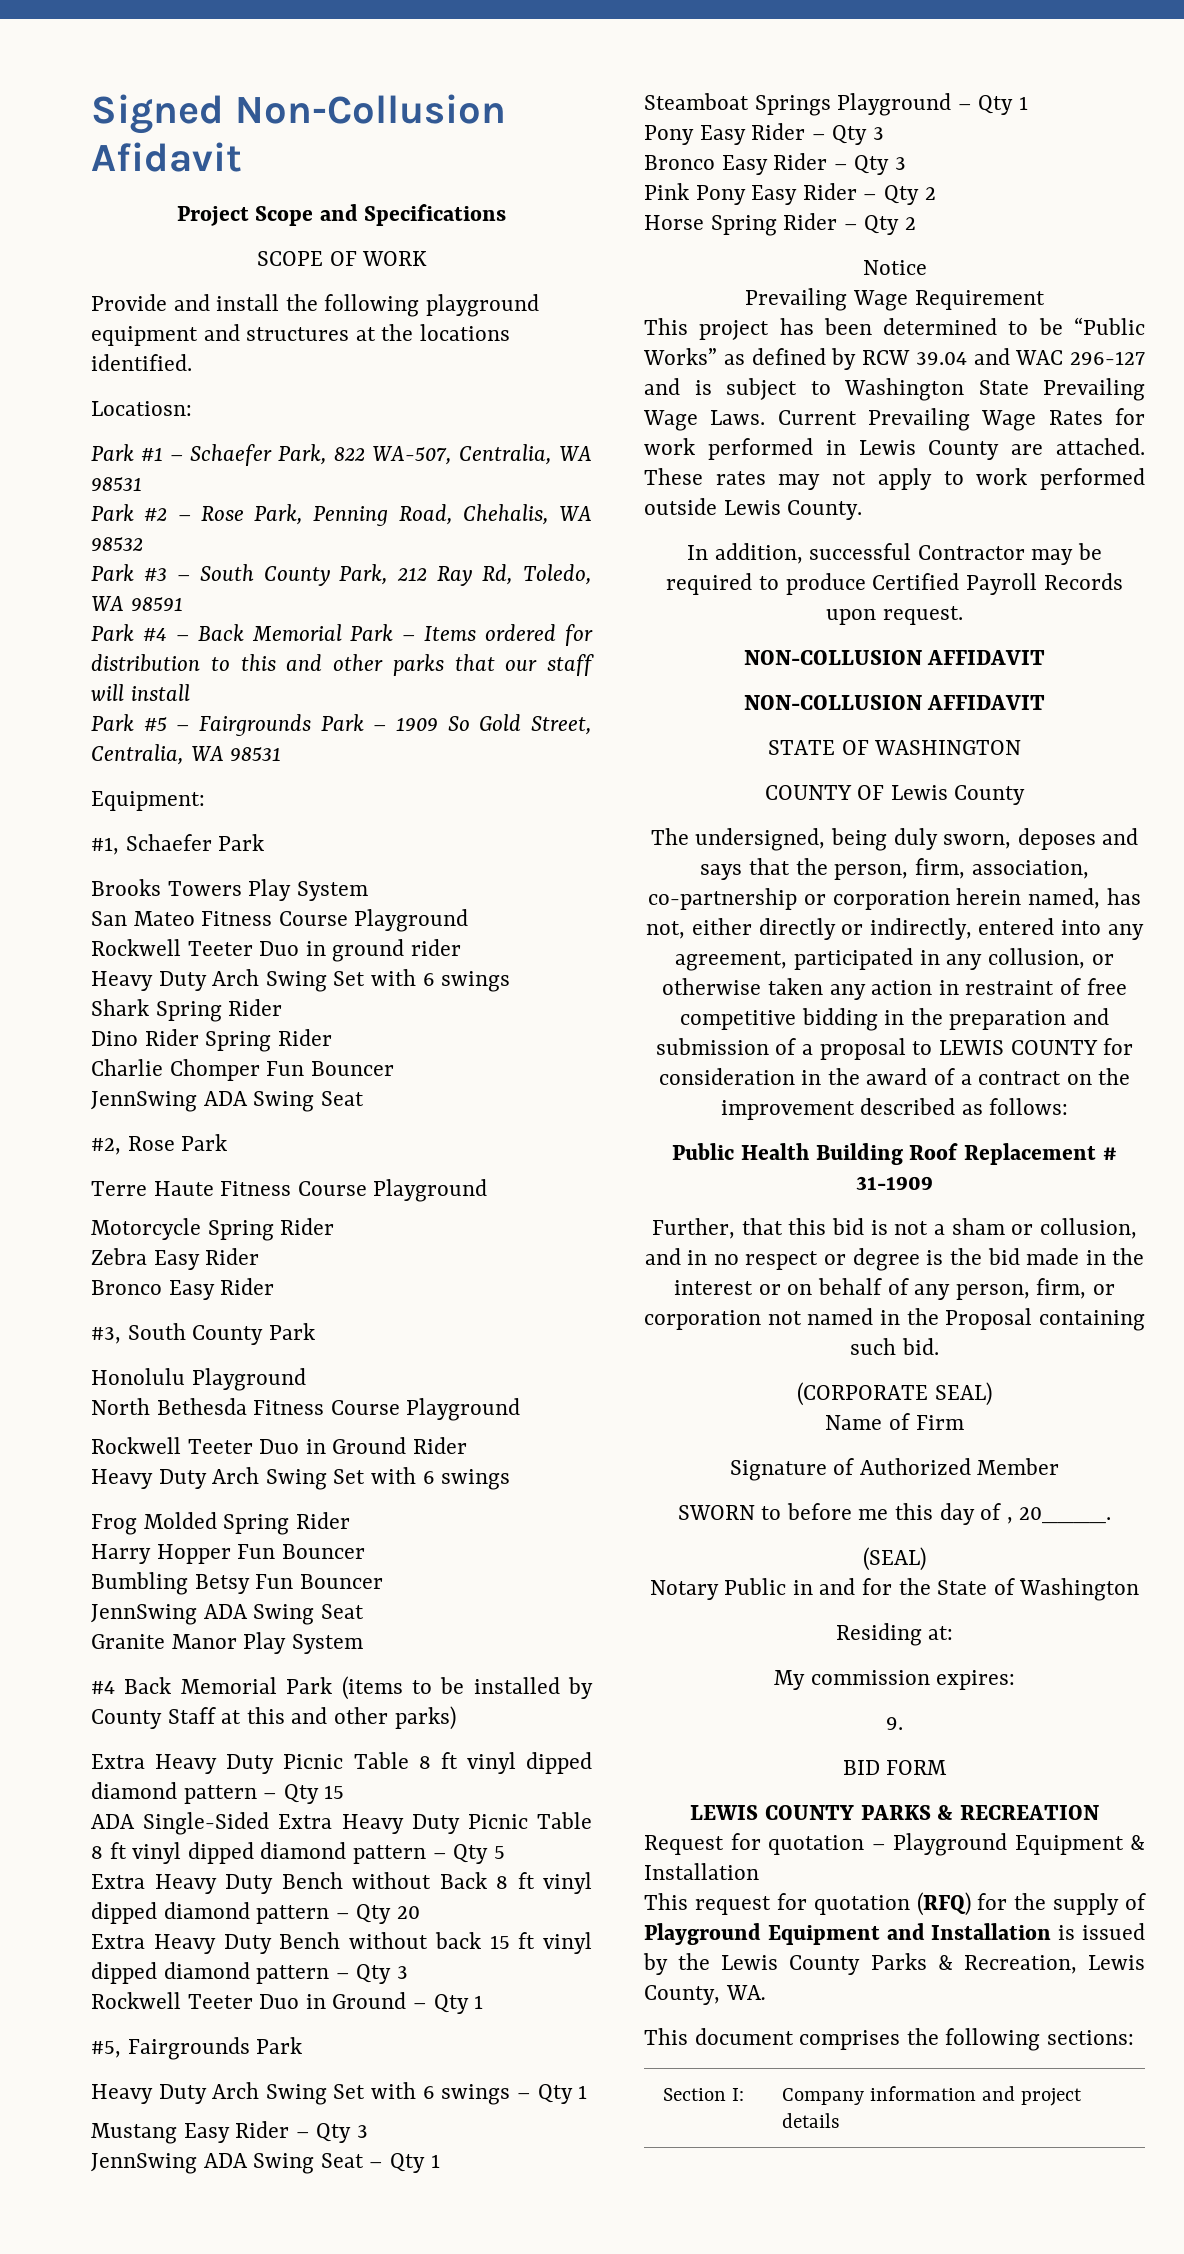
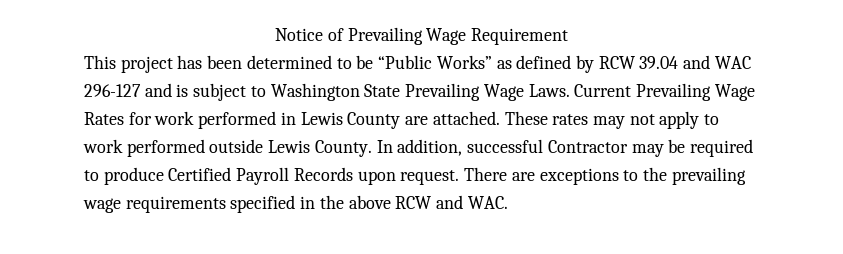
- Signed Non-Collusion Afidavit
- Project Scope and Specifications
- SCOPE OF WORK
- Provide and install the following playground equipment and structures at the locations identified.
- Locatiosn:
- Park #1 – Schaefer Park, 822 WA-507, Centralia, WA 98531
- Park #2 – Rose Park, Penning Road, Chehalis, WA 98532
- Park #3 – South County Park, 212 Ray Rd, Toledo, WA 98591
- Park #4 – Back Memorial Park – Items ordered for distribution to this and other parks that our staff will install
- Park #5 – Fairgrounds Park – 1909 So Gold Street, Centralia, WA 98531
- Equipment:
- #1, Schaefer Park
- Brooks Towers Play System
- San Mateo Fitness Course Playground
- Rockwell Teeter Duo in ground rider
- Heavy Duty Arch Swing Set with 6 swings
- Shark Spring Rider
- Dino Rider Spring Rider
- Charlie Chomper Fun Bouncer
- JennSwing ADA Swing Seat
- #2, Rose Park
- Terre Haute Fitness Course Playground
- Motorcycle Spring Rider
- Zebra Easy Rider
- Bronco Easy Rider
- #3, South County Park
- Honolulu Playground
- North Bethesda Fitness Course Playground
- Rockwell Teeter Duo in Ground Rider
- Heavy Duty Arch Swing Set with 6 swings
- Frog Molded Spring Rider
- Harry Hopper Fun Bouncer
- Bumbling Betsy Fun Bouncer
- JennSwing ADA Swing Seat
- Granite Manor Play System
- #4 Back Memorial Park (items to be installed by County Staff at this and other parks)
- Extra Heavy Duty Picnic Table 8 ft vinyl dipped diamond pattern – Qty 15
- ADA Single-Sided Extra Heavy Duty Picnic Table 8 ft vinyl dipped diamond pattern – Qty 5
- Extra Heavy Duty Bench without Back 8 ft vinyl dipped diamond pattern – Qty 20
- Extra Heavy Duty Bench without back 15 ft vinyl dipped diamond pattern – Qty 3
- Rockwell Teeter Duo in Ground – Qty 1
- #5, Fairgrounds Park
- Heavy Duty Arch Swing Set with 6 swings – Qty 1
- Mustang Easy Rider – Qty 3
- JennSwing ADA Swing Seat – Qty 1
- Steamboat Springs Playground – Qty 1
- Pony Easy Rider – Qty 3
- Bronco Easy Rider – Qty 3
- Pink Pony Easy Rider – Qty 2
- Horse Spring Rider – Qty 2
- Notice
- Prevailing Wage Requirement
+ Notice of Prevailing Wage Requirement
- These rates may not apply to work performed outside Lewis County.
- In addition, successful Contractor may be required to produce Certified Payroll Records upon request.
- NON-COLLUSION AFFIDAVIT
- NON-COLLUSION AFFIDAVIT
- STATE OF WASHINGTON
- COUNTY OF Lewis County
- The undersigned, being duly sworn, deposes and says that the person, firm, association, co-partnership or corporation herein named, has not, either directly or indirectly, entered into any agreement, participated in any collusion, or otherwise taken any action in restraint of free competitive bidding in the preparation and submission of a proposal to LEWIS COUNTY for consideration in the award of a contract on the improvement described as follows:
- Public Health Building Roof Replacement # 31-1909
- Further, that this bid is not a sham or collusion, and in no respect or degree is the bid made in the interest or on behalf of any person, firm, or corporation not named in the Proposal containing such bid.
- (CORPORATE SEAL)
- Name of Firm
- Signature of Authorized Member
- SWORN to before me this day of , 20____.
- (SEAL)
- Notary Public in and for the State of Washington
- Residing at:
- My commission expires:
- 9.
- BID FORM
- LEWIS COUNTY PARKS & RECREATION
- Request for quotation – Playground Equipment & Installation
- This request for quotation (RFQ) for the supply of Playground Equipment and Installation is issued by the Lewis County Parks & Recreation, Lewis County, WA.
- This document comprises the following sections:
- Section I: | Company information and project details
+ These rates may not apply to work performed outside Lewis County. In addition, successful Contractor may be required to produce Certified Payroll Records upon request. There are exceptions to the prevailing wage requirements specified in the above RCW and WAC.

